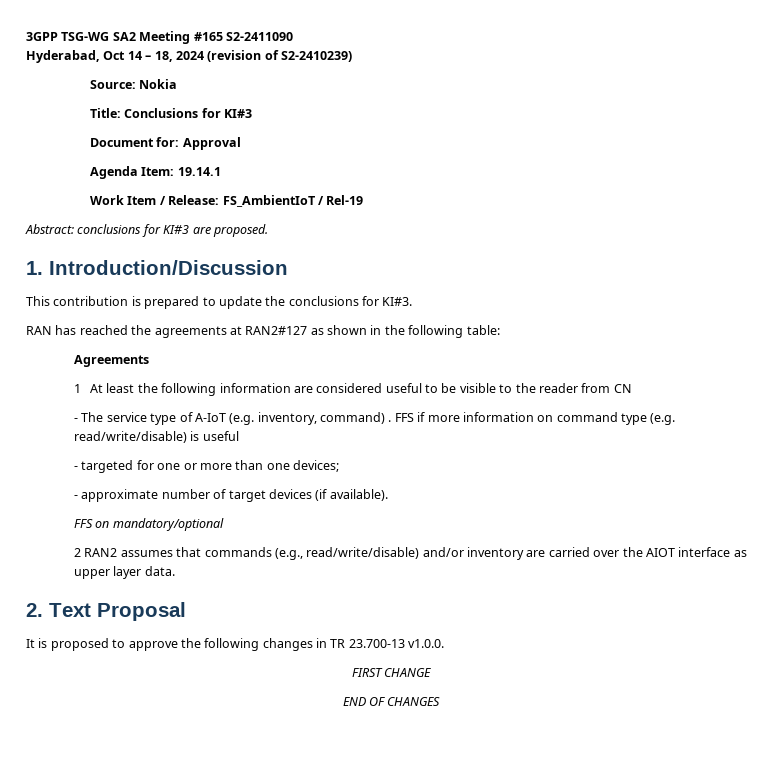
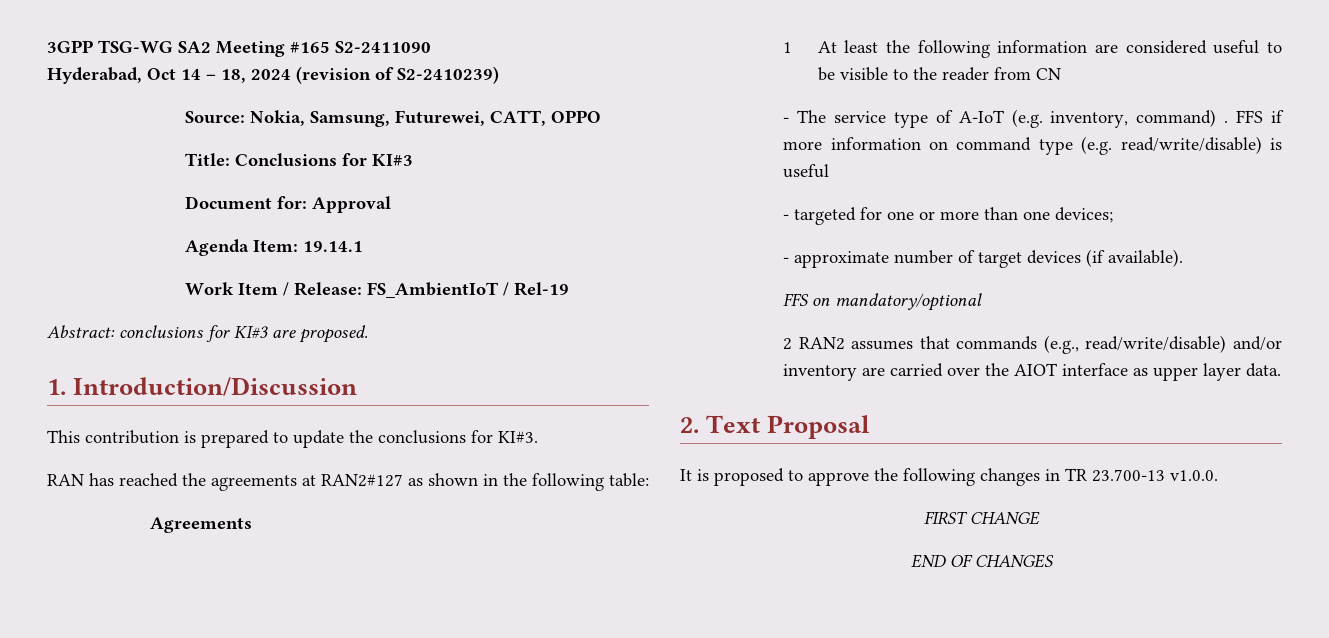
- Source: Nokia
+ Source: Nokia, Samsung, Futurewei, CATT, OPPO

